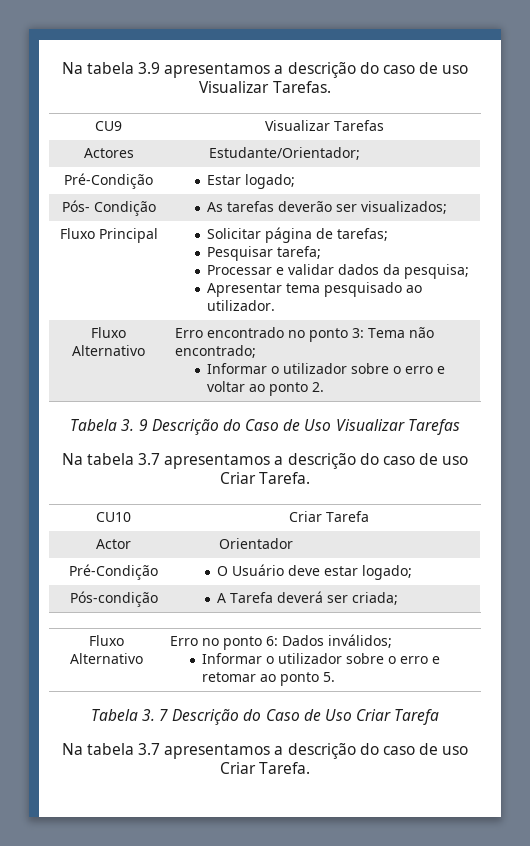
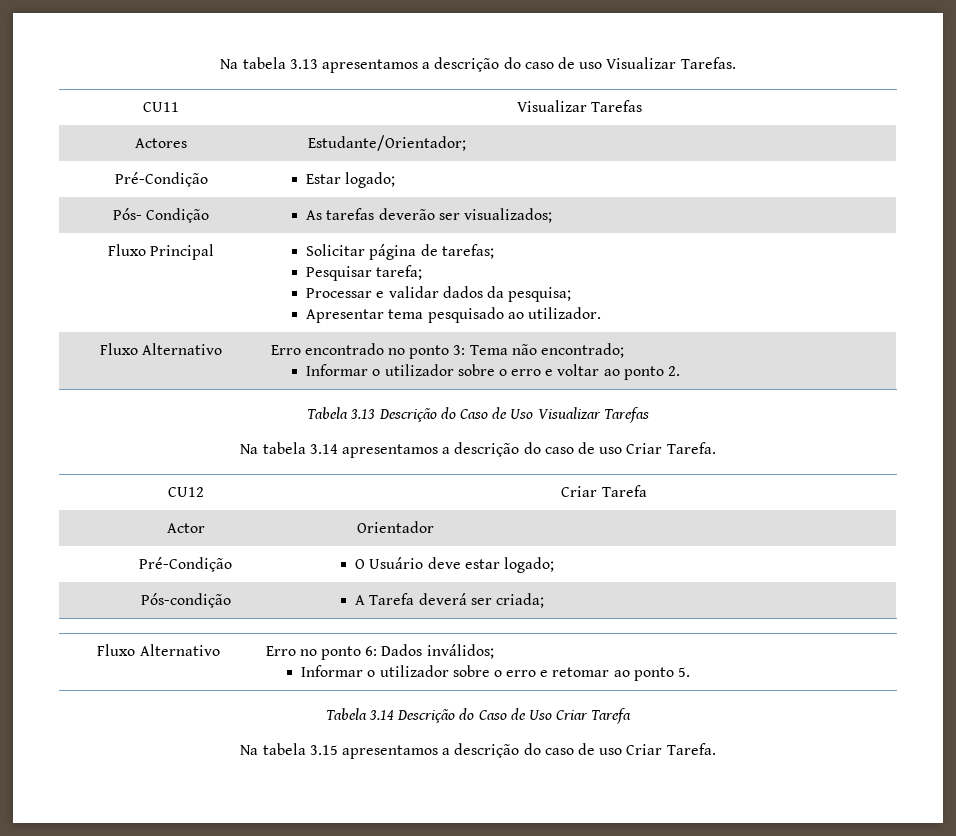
- Na tabela 3.9 apresentamos a descrição do caso de uso Visualizar Tarefas.
+ Na tabela 3.13 apresentamos a descrição do caso de uso Visualizar Tarefas.
- CU9 | Visualizar Tarefas
+ CU11 | Visualizar Tarefas
- Tabela 3. 9 Descrição do Caso de Uso Visualizar Tarefas
- Na tabela 3.7 apresentamos a descrição do caso de uso Criar Tarefa.
+ Tabela 3.13 Descrição do Caso de Uso Visualizar Tarefas
+ Na tabela 3.14 apresentamos a descrição do caso de uso Criar Tarefa.
- CU10 | Criar Tarefa
+ CU12 | Criar Tarefa
- Tabela 3. 7 Descrição do Caso de Uso Criar Tarefa
- Na tabela 3.7 apresentamos a descrição do caso de uso Criar Tarefa.
+ Tabela 3.14 Descrição do Caso de Uso Criar Tarefa
+ Na tabela 3.15 apresentamos a descrição do caso de uso Criar Tarefa.

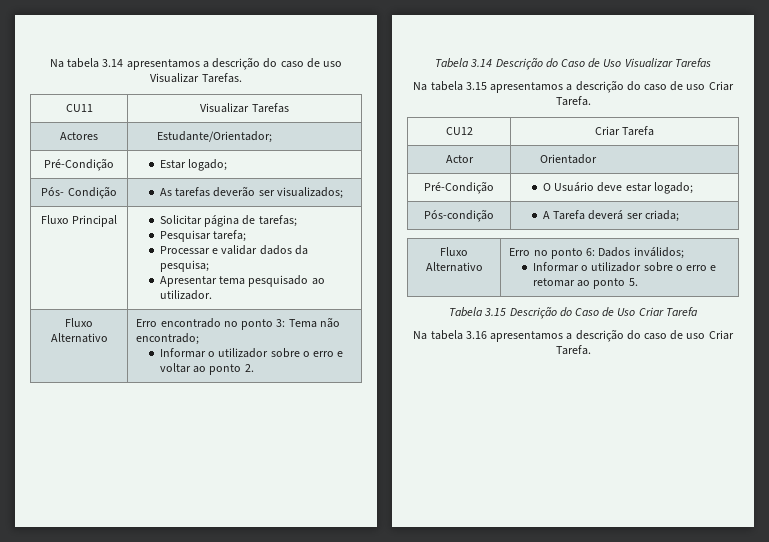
- Na tabela 3.13 apresentamos a descrição do caso de uso Visualizar Tarefas.
+ Na tabela 3.14 apresentamos a descrição do caso de uso Visualizar Tarefas.
- Tabela 3.13 Descrição do Caso de Uso Visualizar Tarefas
+ Tabela 3.14 Descrição do Caso de Uso Visualizar Tarefas
- Na tabela 3.14 apresentamos a descrição do caso de uso Criar Tarefa.
+ Na tabela 3.15 apresentamos a descrição do caso de uso Criar Tarefa.
- Tabela 3.14 Descrição do Caso de Uso Criar Tarefa
+ Tabela 3.15 Descrição do Caso de Uso Criar Tarefa
- Na tabela 3.15 apresentamos a descrição do caso de uso Criar Tarefa.
+ Na tabela 3.16 apresentamos a descrição do caso de uso Criar Tarefa.

